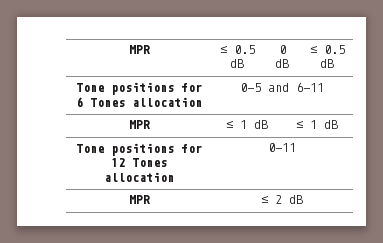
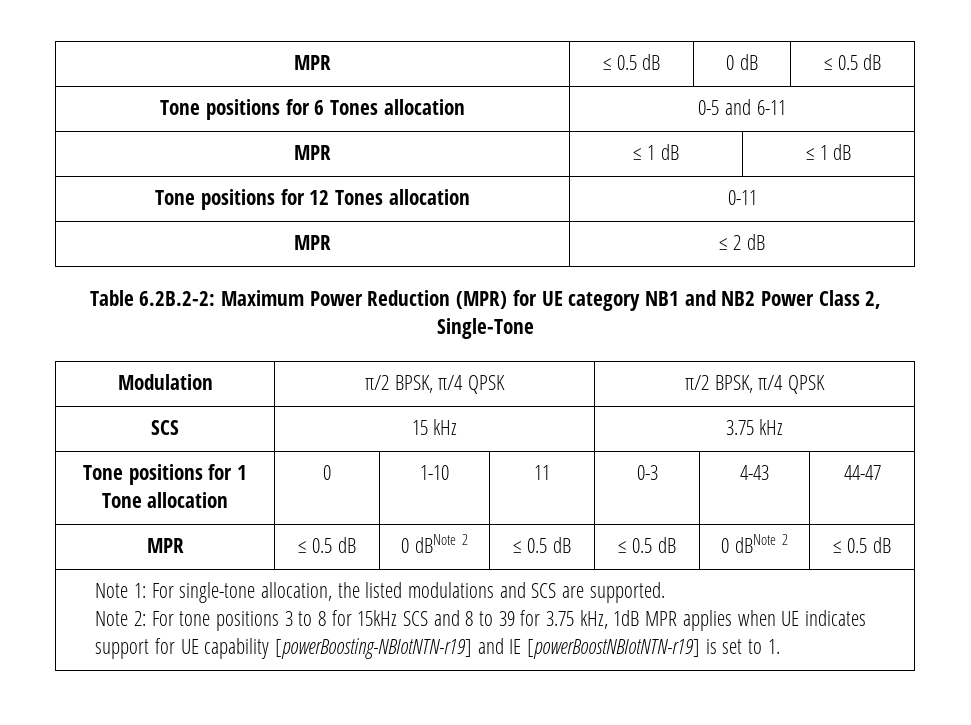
+ Table 6.2B.2-2: Maximum Power Reduction (MPR) for UE category NB1 and NB2 Power Class 2, Single-Tone
+ Modulation | π/2 BPSK, π/4 QPSK | π/2 BPSK, π/4 QPSK
+ SCS | 15 kHz | 3.75 kHz
+ Tone positions for 1 Tone allocation | 0 | 1-10 | 11 | 0-3 | 4-43 | 44-47
+ MPR | ≤ 0.5 dB | 0 dBNote 2 | ≤ 0.5 dB | ≤ 0.5 dB | 0 dBNote 2 | ≤ 0.5 dB
+ Note 1: For single-tone allocation, the listed modulations and SCS are supported.
+ Note 2: For tone positions 3 to 8 for 15kHz SCS and 8 to 39 for 3.75 kHz, 1dB MPR applies when UE indicates support for UE capability [powerBoosting-NBIotNTN-r19] and IE [powerBoostNBIotNTN-r19] is set to 1.

